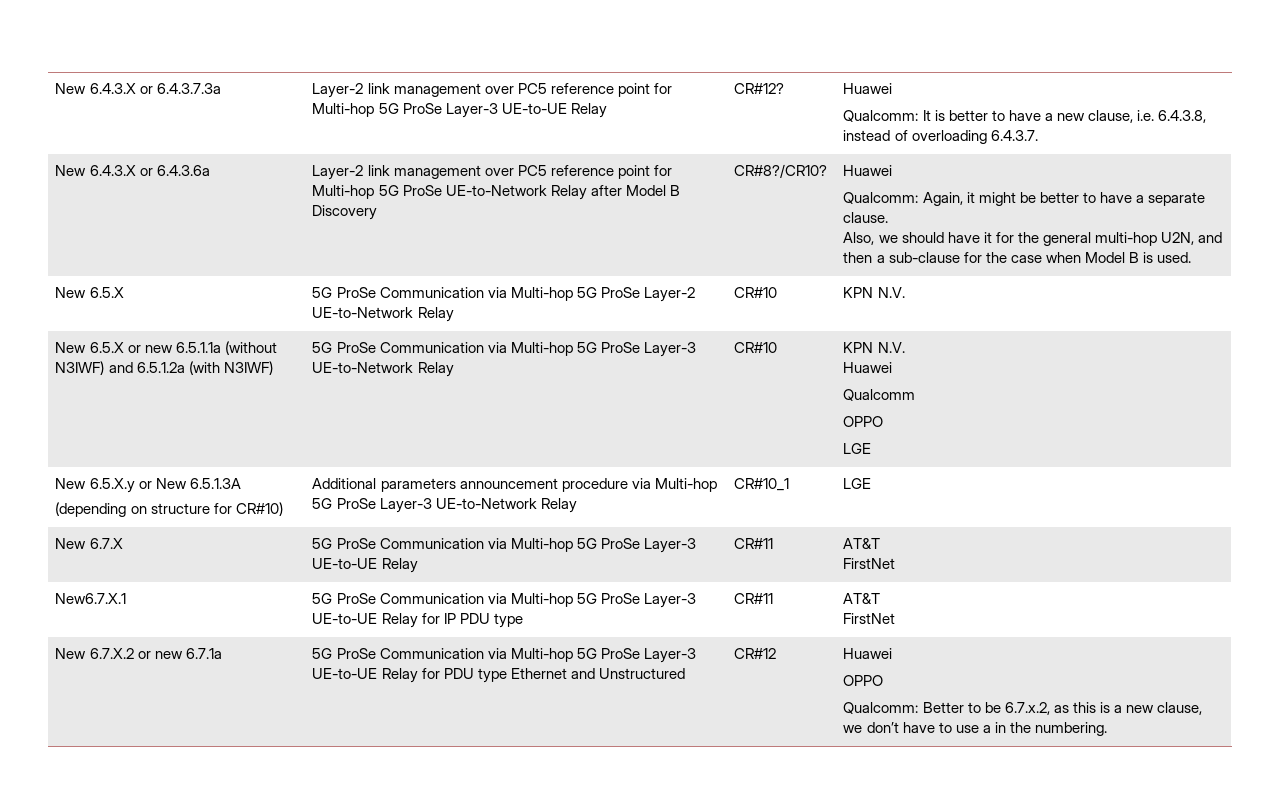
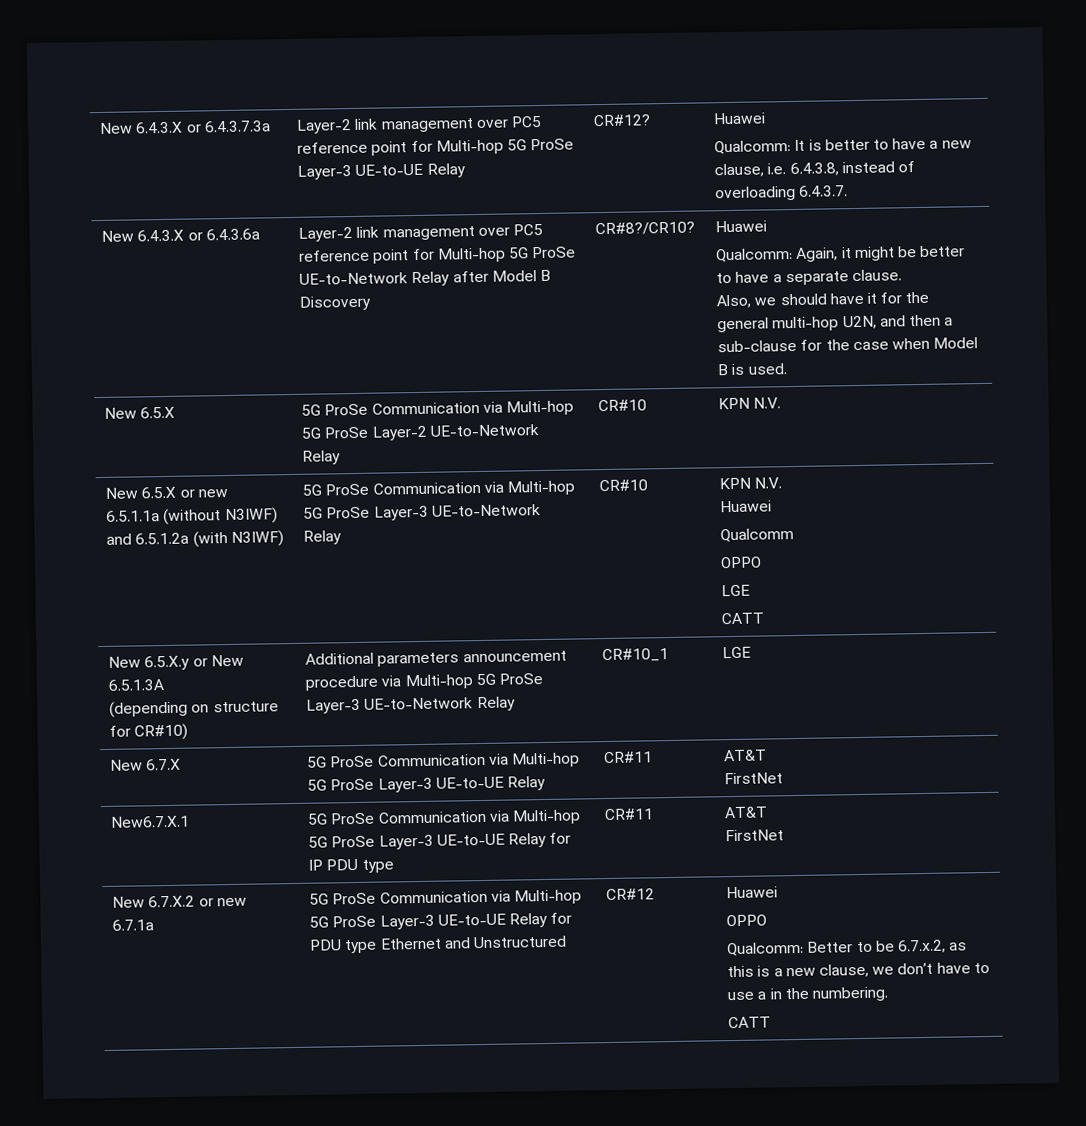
  New 6.5.X or new 6.5.1.1a (without N3IWF) and 6.5.1.2a (with N3IWF) | 5G ProSe Communication via Multi-hop 5G ProSe Layer-3 UE-to-Network Relay | CR#10 | KPN N.V.
  Huawei
  Qualcomm
  OPPO
  LGE
+ CATT
  Qualcomm: Better to be 6.7.x.2, as this is a new clause, we don’t have to use a in the numbering.
+ CATT

